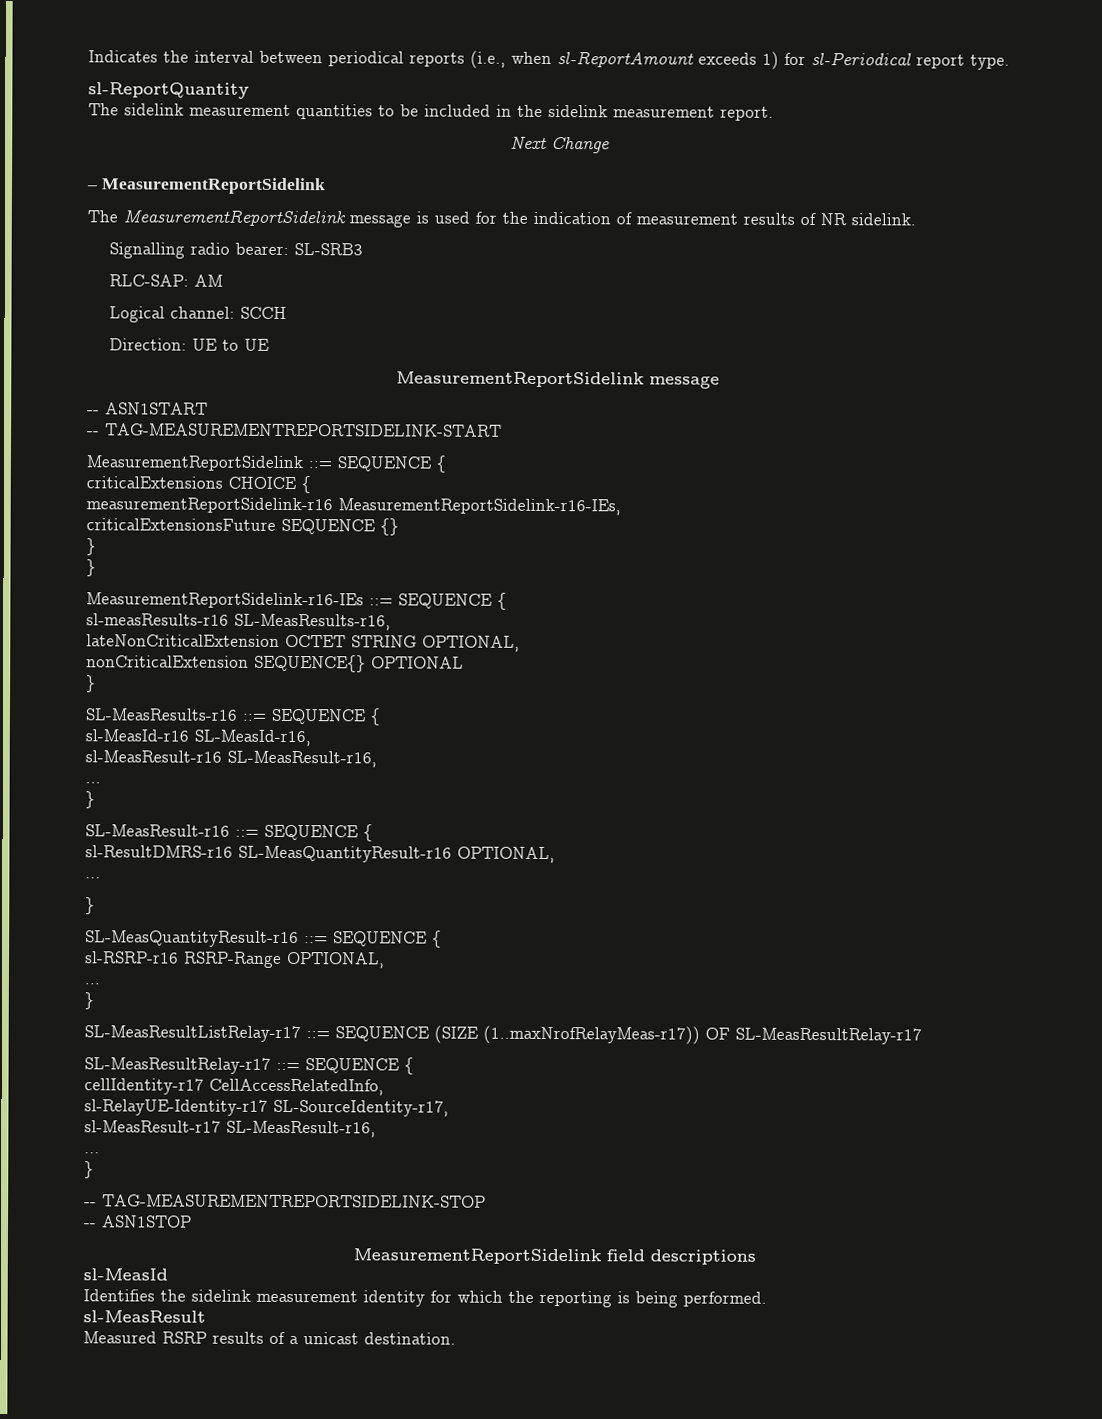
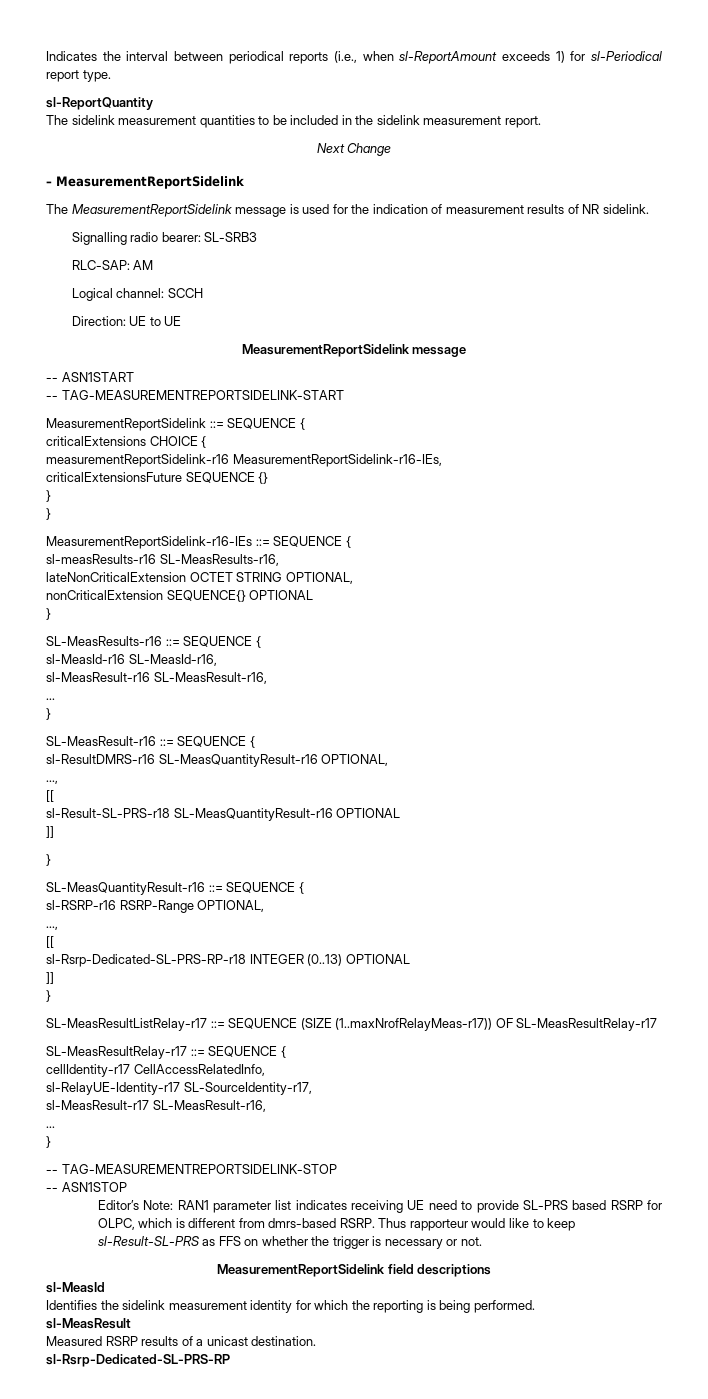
  sl-ResultDMRS-r16 SL-MeasQuantityResult-r16 OPTIONAL,
- ...
+ ...,
+ [[
+ sl-Result-SL-PRS-r18 SL-MeasQuantityResult-r16 OPTIONAL
+ ]]
  sl-RSRP-r16 RSRP-Range OPTIONAL,
- ...
+ ...,
+ [[
+ sl-Rsrp-Dedicated-SL-PRS-RP-r18 INTEGER (0..13) OPTIONAL
+ ]]
+ Editor’s Note: RAN1 parameter list indicates receiving UE need to provide SL-PRS based RSRP for OLPC, which is different from dmrs-based RSRP. Thus rapporteur would like to keep sl-Result-SL-PRS as FFS on whether the trigger is necessary or not.
+ sl-Rsrp-Dedicated-SL-PRS-RP

